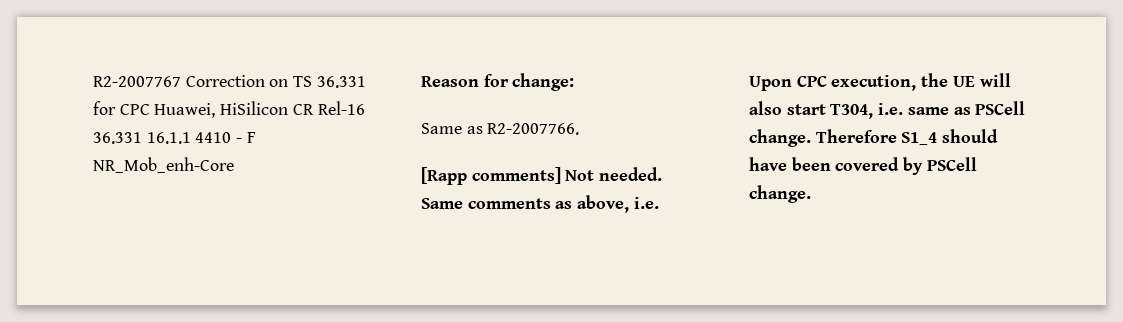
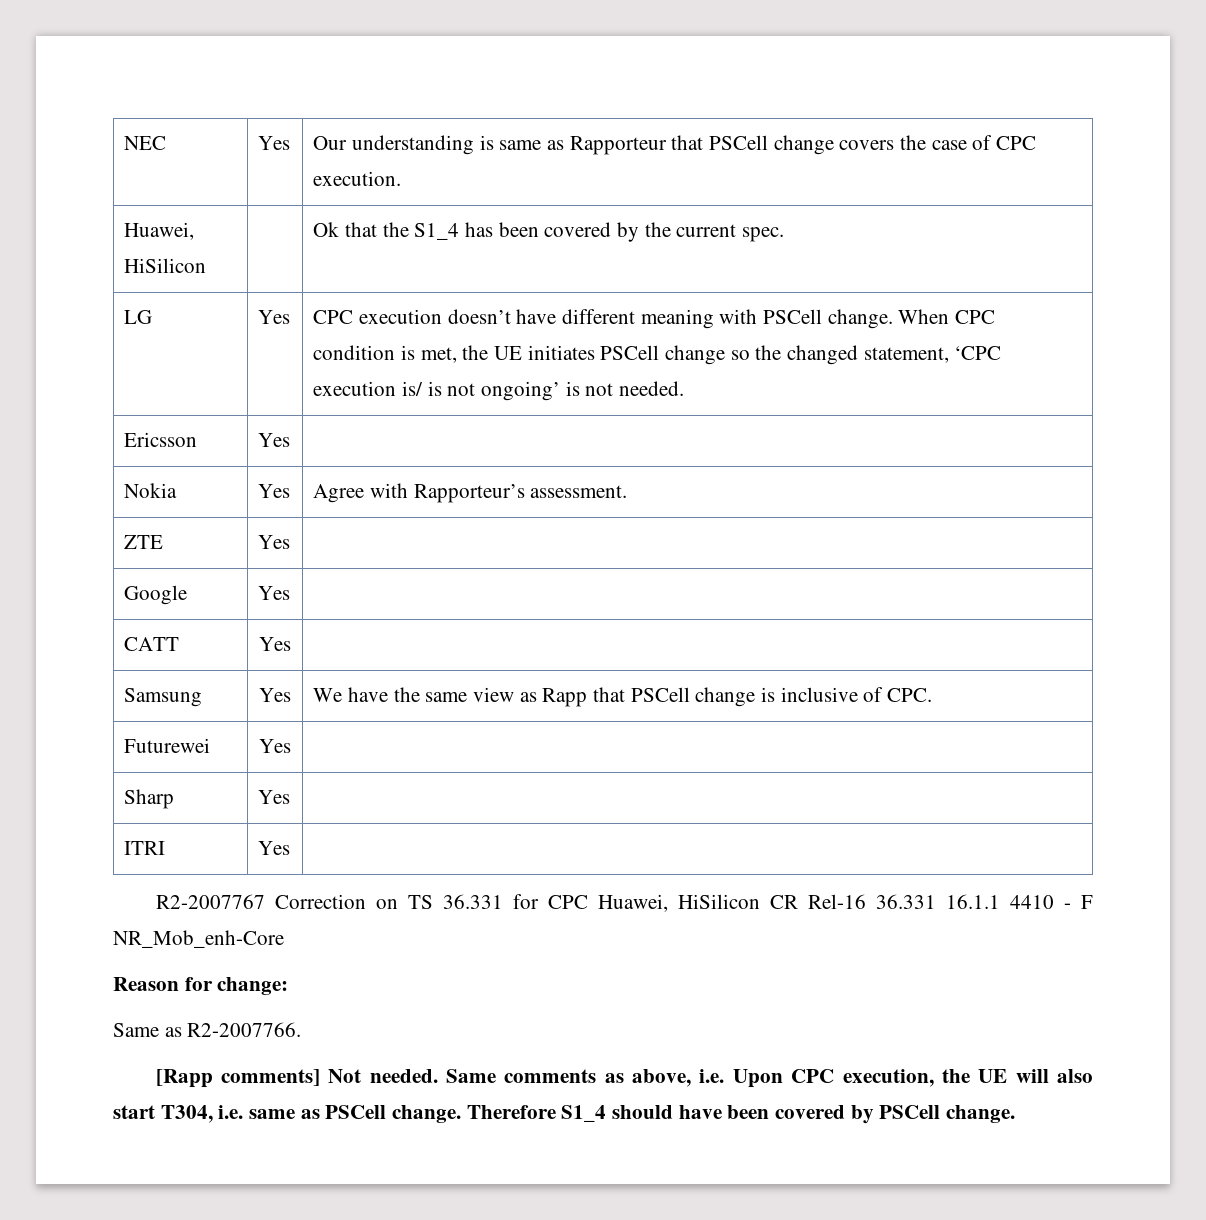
+ NEC | Yes | Our understanding is same as Rapporteur that PSCell change covers the case of CPC execution.
+ Huawei, HiSilicon | | Ok that the S1_4 has been covered by the current spec.
+ LG | Yes | CPC execution doesn’t have different meaning with PSCell change. When CPC condition is met, the UE initiates PSCell change so the changed statement, ‘CPC execution is/ is not ongoing’ is not needed.
+ Ericsson | Yes |
+ Nokia | Yes | Agree with Rapporteur’s assessment.
+ ZTE | Yes |
+ Google | Yes |
+ CATT | Yes |
+ Samsung | Yes | We have the same view as Rapp that PSCell change is inclusive of CPC.
+ Futurewei | Yes |
+ Sharp | Yes |
+ ITRI | Yes |

